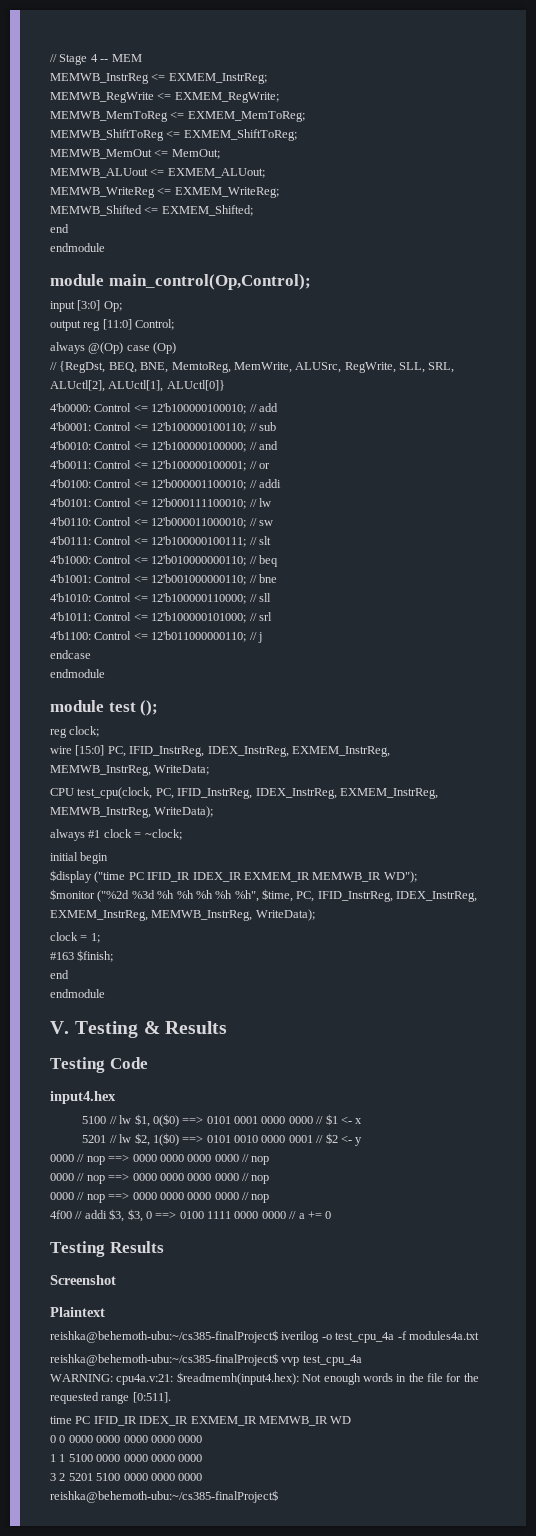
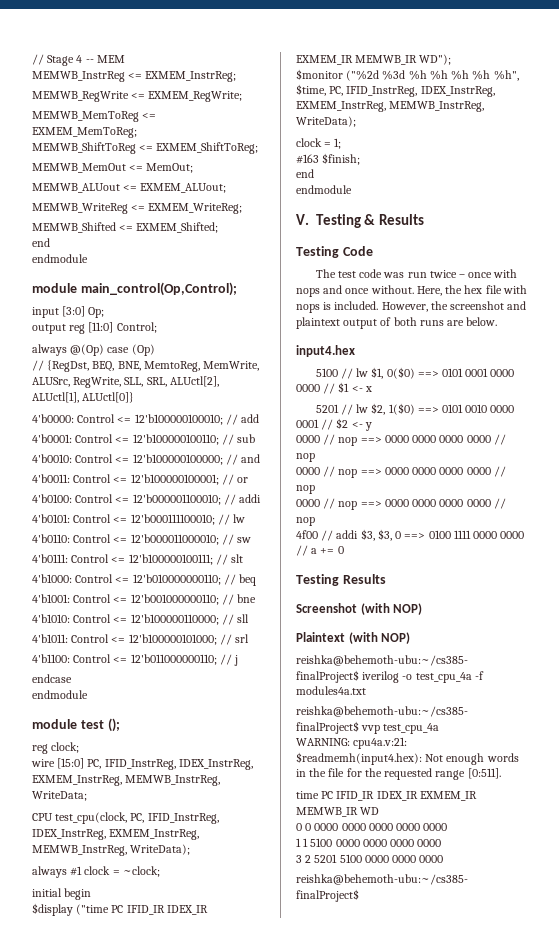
+ The test code was run twice – once with nops and once without. Here, the hex file with nops is included. However, the screenshot and plaintext output of both runs are below.
- Screenshot
+ Screenshot (with NOP)
- Plaintext
+ Plaintext (with NOP)

